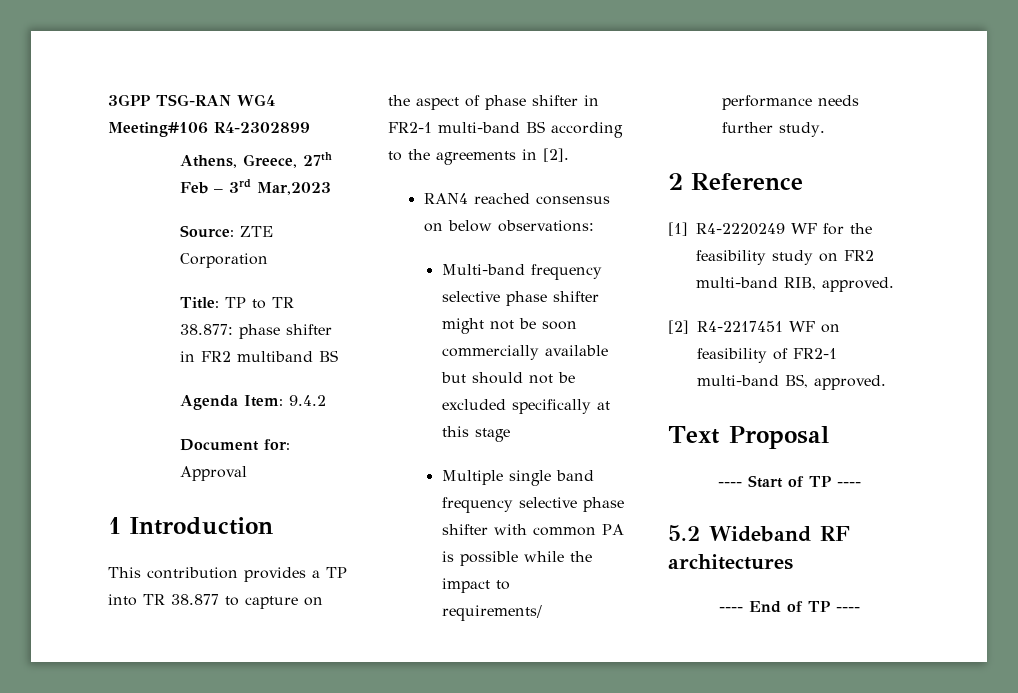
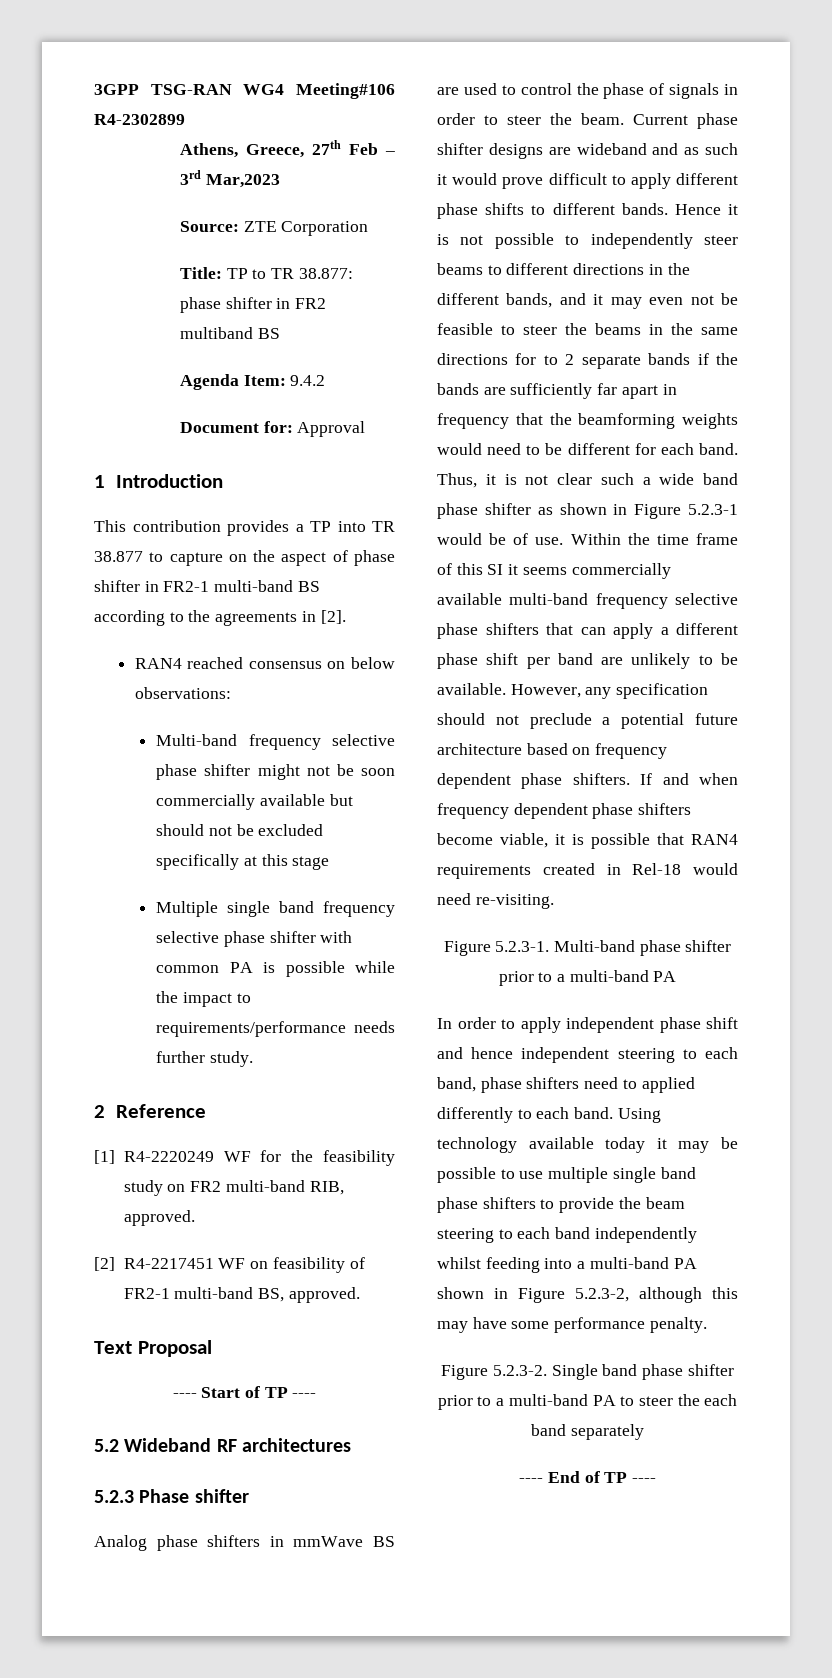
+ 5.2.3 Phase shifter
+ Analog phase shifters in mmWave BS are used to control the phase of signals in order to steer the beam. Current phase shifter designs are wideband and as such it would prove difficult to apply different phase shifts to different bands. Hence it is not possible to independently steer beams to different directions in the different bands, and it may even not be feasible to steer the beams in the same directions for to 2 separate bands if the bands are sufficiently far apart in frequency that the beamforming weights would need to be different for each band. Thus, it is not clear such a wide band phase shifter as shown in Figure 5.2.3-1 would be of use. Within the time frame of this SI it seems commercially available multi-band frequency selective phase shifters that can apply a different phase shift per band are unlikely to be available. However, any specification should not preclude a potential future architecture based on frequency dependent phase shifters. If and when frequency dependent phase shifters become viable, it is possible that RAN4 requirements created in Rel-18 would need re-visiting.
+ Figure 5.2.3-1. Multi-band phase shifter prior to a multi-band PA
+ In order to apply independent phase shift and hence independent steering to each band, phase shifters need to applied differently to each band. Using technology available today it may be possible to use multiple single band phase shifters to provide the beam steering to each band independently whilst feeding into a multi-band PA shown in Figure 5.2.3-2, although this may have some performance penalty.
+ Figure 5.2.3-2. Single band phase shifter prior to a multi-band PA to steer the each band separately

